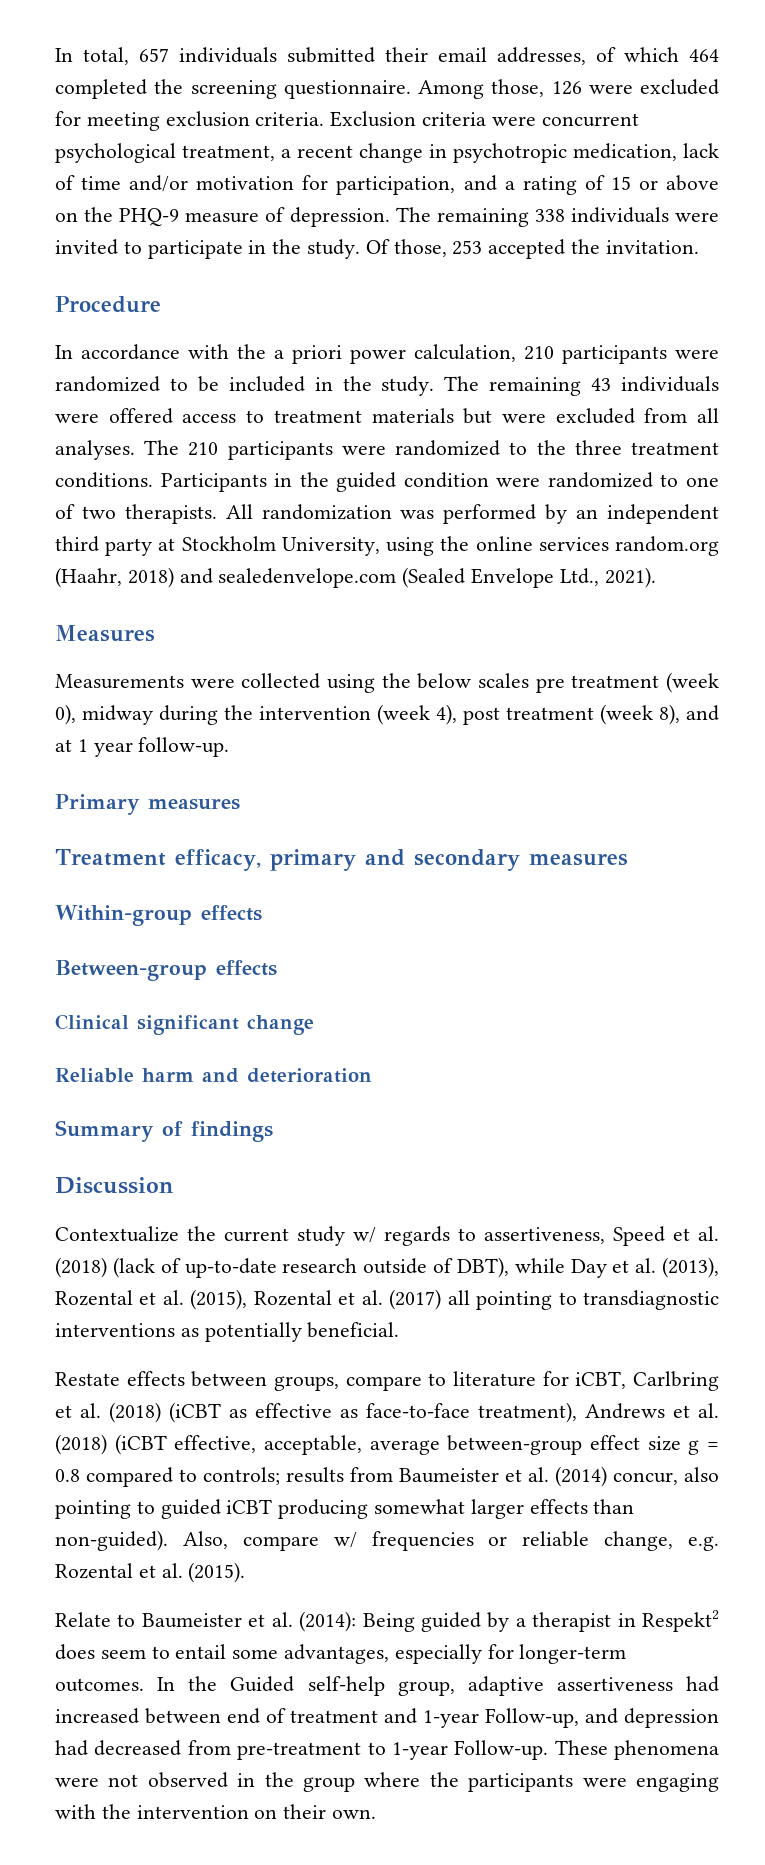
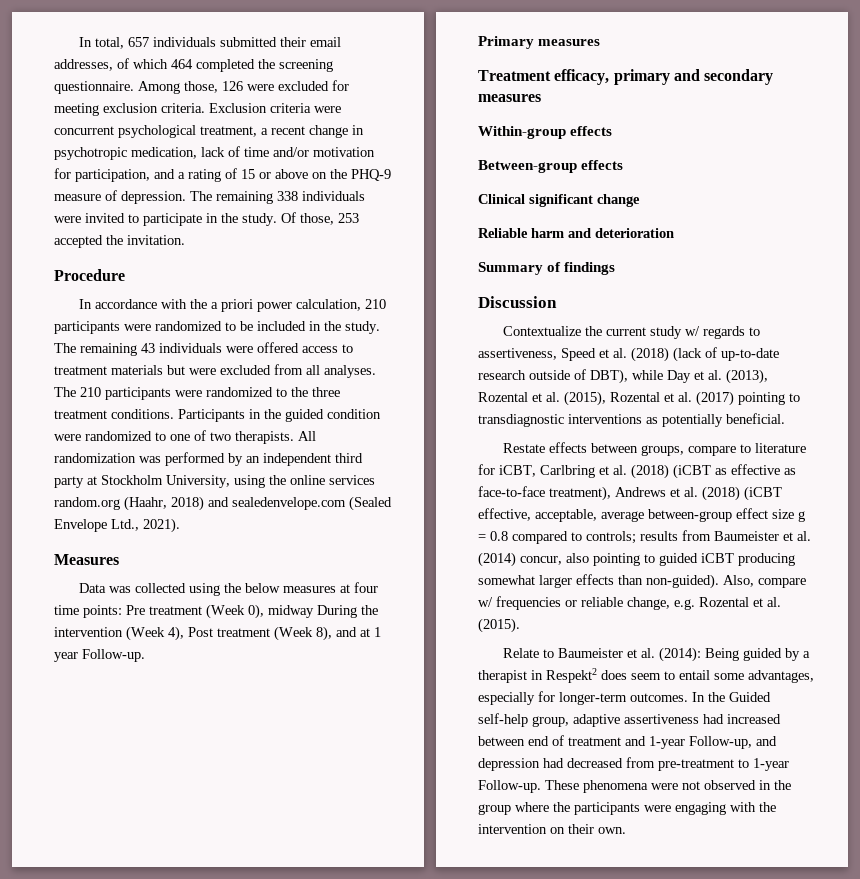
- Measurements were collected using the below scales pre treatment (week 0), midway during the intervention (week 4), post treatment (week 8), and at 1 year follow-up.
+ Data was collected using the below measures at four time points: Pre treatment (Week 0), midway During the intervention (Week 4), Post treatment (Week 8), and at 1 year Follow-up.
- Contextualize the current study w/ regards to assertiveness, Speed et al. (2018) (lack of up-to-date research outside of DBT), while Day et al. (2013), Rozental et al. (2015), Rozental et al. (2017) all pointing to transdiagnostic interventions as potentially beneficial.
+ Contextualize the current study w/ regards to assertiveness, Speed et al. (2018) (lack of up-to-date research outside of DBT), while Day et al. (2013), Rozental et al. (2015), Rozental et al. (2017) pointing to transdiagnostic interventions as potentially beneficial.

